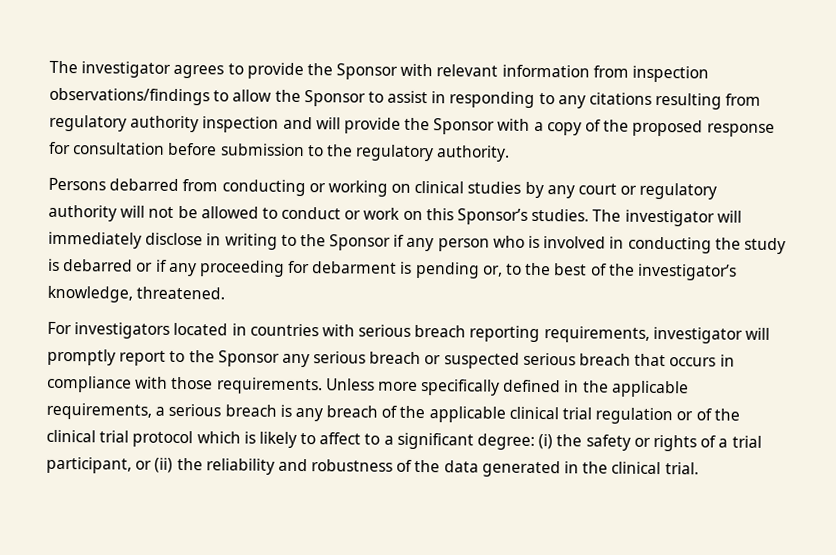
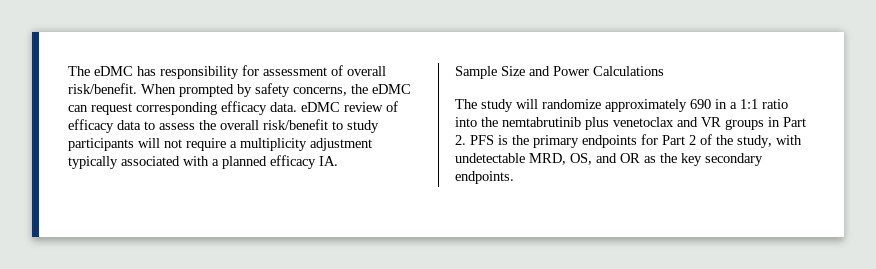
- The investigator agrees to provide the Sponsor with relevant information from inspection observations/findings to allow the Sponsor to assist in responding to any citations resulting from regulatory authority inspection and will provide the Sponsor with a copy of the proposed response for consultation before submission to the regulatory authority.
- Persons debarred from conducting or working on clinical studies by any court or regulatory authority will not be allowed to conduct or work on this Sponsor’s studies. The investigator will immediately disclose in writing to the Sponsor if any person who is involved in conducting the study is debarred or if any proceeding for debarment is pending or, to the best of the investigator’s knowledge, threatened.
- For investigators located in countries with serious breach reporting requirements, investigator will promptly report to the Sponsor any serious breach or suspected serious breach that occurs in compliance with those requirements. Unless more specifically defined in the applicable requirements, a serious breach is any breach of the applicable clinical trial regulation or of the clinical trial protocol which is likely to affect to a significant degree: (i) the safety or rights of a trial participant, or (ii) the reliability and robustness of the data generated in the clinical trial.
+ The eDMC has responsibility for assessment of overall risk/benefit. When prompted by safety concerns, the eDMC can request corresponding efficacy data. eDMC review of efficacy data to assess the overall risk/benefit to study participants will not require a multiplicity adjustment typically associated with a planned efficacy IA.
+ Sample Size and Power Calculations
+ The study will randomize approximately 690 in a 1:1 ratio into the nemtabrutinib plus venetoclax and VR groups in Part 2. PFS is the primary endpoints for Part 2 of the study, with undetectable MRD, OS, and OR as the key secondary endpoints.

